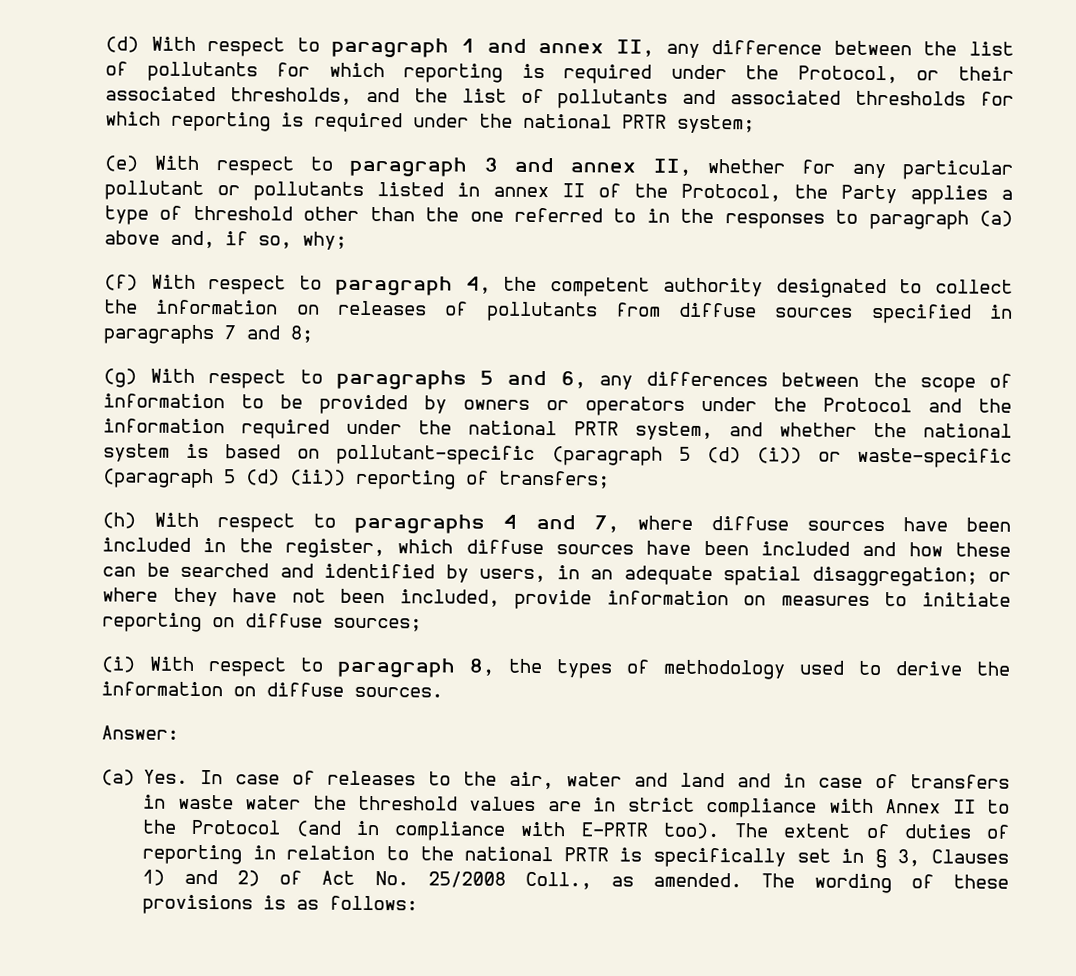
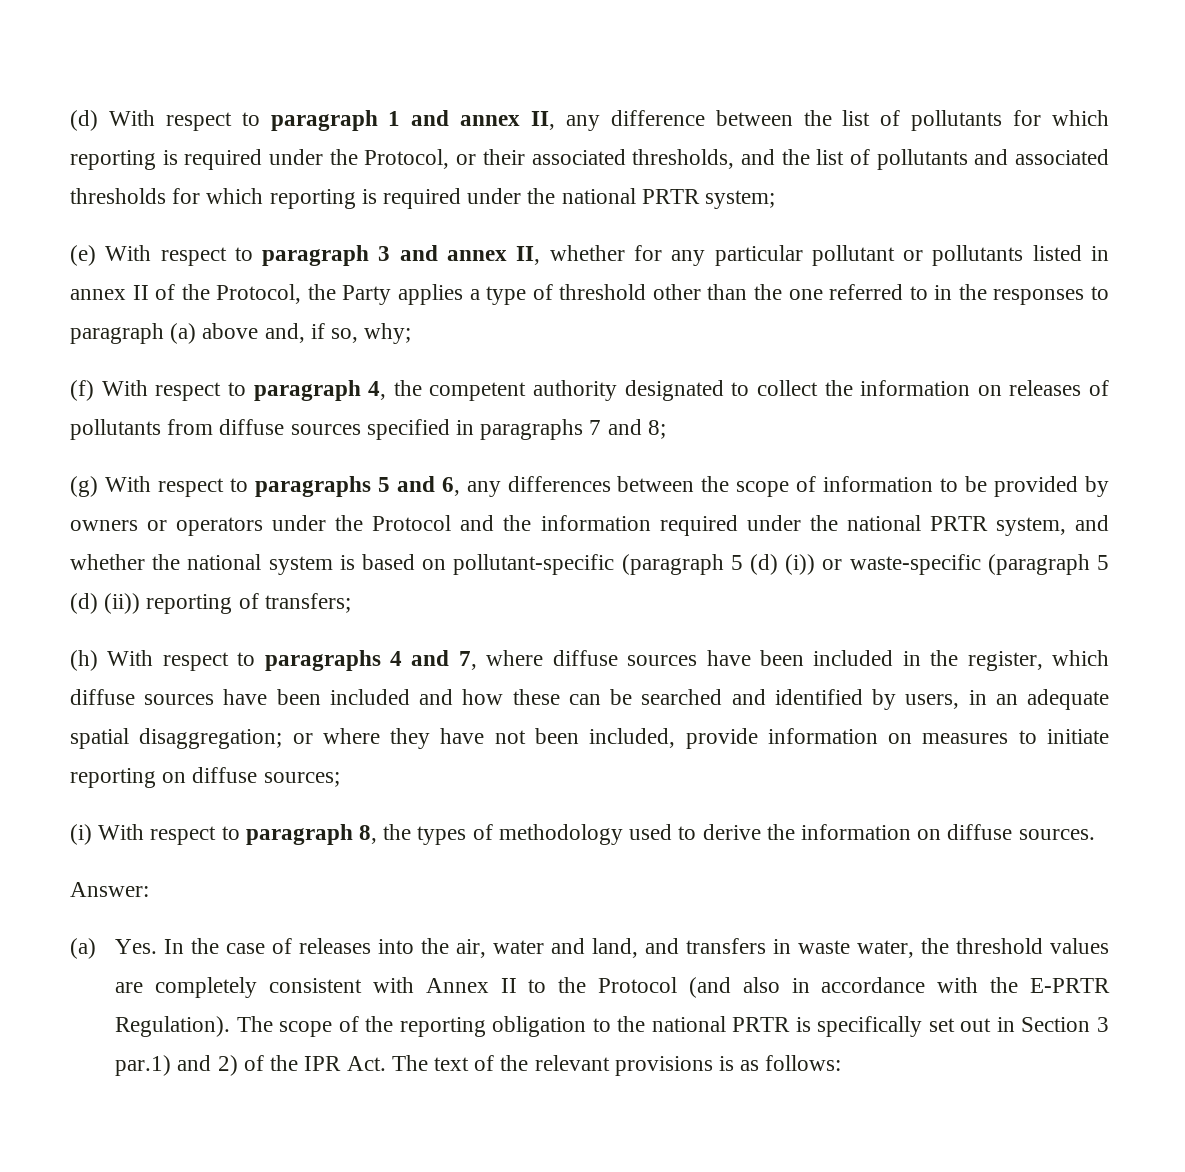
- (a) Yes. In case of releases to the air, water and land and in case of transfers in waste water the threshold values are in strict compliance with Annex II to the Protocol (and in compliance with E-PRTR too). The extent of duties of reporting in relation to the national PRTR is specifically set in § 3, Clauses 1) and 2) of Act No. 25/2008 Coll., as amended. The wording of these provisions is as follows:
+ (a) Yes. In the case of releases into the air, water and land, and transfers in waste water, the threshold values are completely consistent with Annex II to the Protocol (and also in accordance with the E-PRTR Regulation). The scope of the reporting obligation to the national PRTR is specifically set out in Section 3 par.1) and 2) of the IPR Act. The text of the relevant provisions is as follows:

